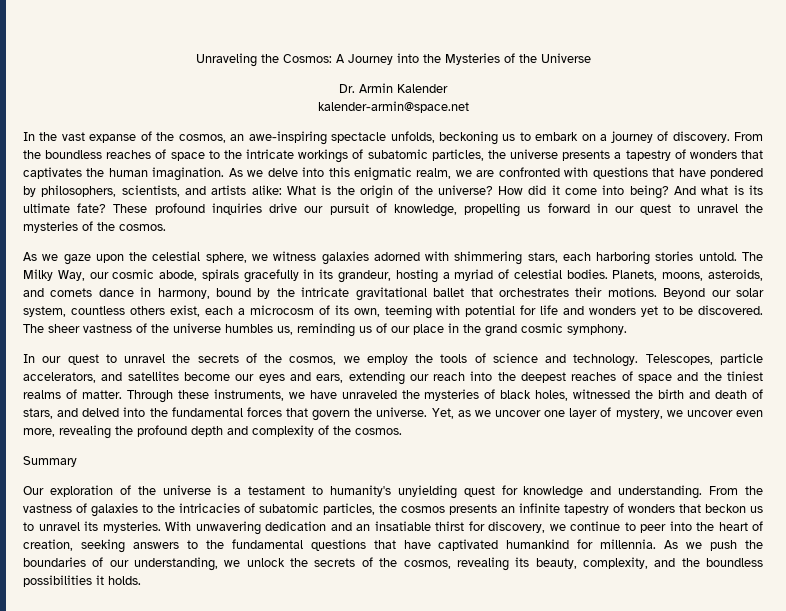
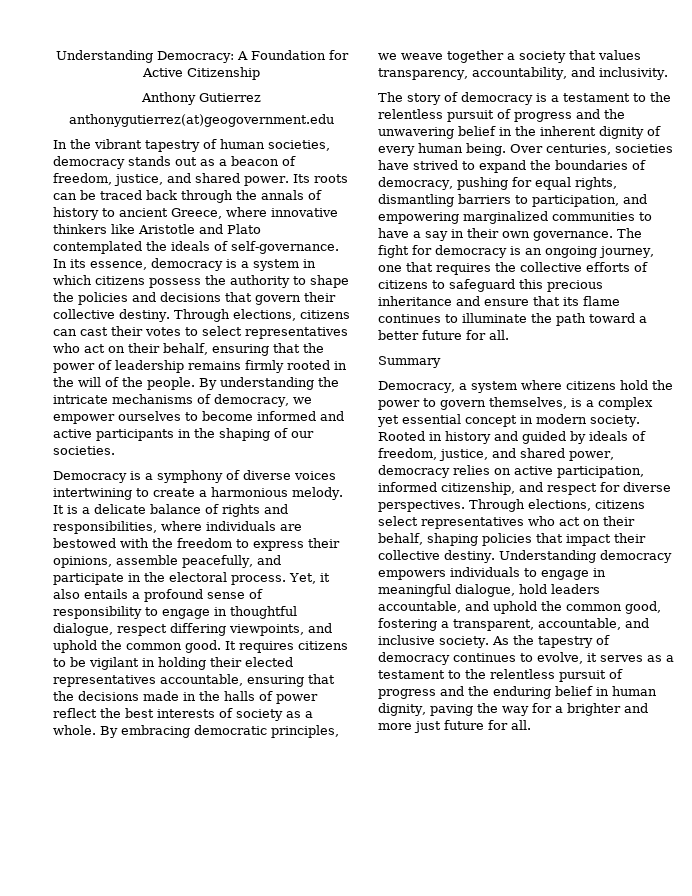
- Unraveling the Cosmos: A Journey into the Mysteries of the Universe
- Dr. Armin Kalender
- kalender-armin@space.net
- In the vast expanse of the cosmos, an awe-inspiring spectacle unfolds, beckoning us to embark on a journey of discovery. From the boundless reaches of space to the intricate workings of subatomic particles, the universe presents a tapestry of wonders that captivates the human imagination. As we delve into this enigmatic realm, we are confronted with questions that have pondered by philosophers, scientists, and artists alike: What is the origin of the universe? How did it come into being? And what is its ultimate fate? These profound inquiries drive our pursuit of knowledge, propelling us forward in our quest to unravel the mysteries of the cosmos.
- As we gaze upon the celestial sphere, we witness galaxies adorned with shimmering stars, each harboring stories untold. The Milky Way, our cosmic abode, spirals gracefully in its grandeur, hosting a myriad of celestial bodies. Planets, moons, asteroids, and comets dance in harmony, bound by the intricate gravitational ballet that orchestrates their motions. Beyond our solar system, countless others exist, each a microcosm of its own, teeming with potential for life and wonders yet to be discovered. The sheer vastness of the universe humbles us, reminding us of our place in the grand cosmic symphony.
- In our quest to unravel the secrets of the cosmos, we employ the tools of science and technology. Telescopes, particle accelerators, and satellites become our eyes and ears, extending our reach into the deepest reaches of space and the tiniest realms of matter. Through these instruments, we have unraveled the mysteries of black holes, witnessed the birth and death of stars, and delved into the fundamental forces that govern the universe. Yet, as we uncover one layer of mystery, we uncover even more, revealing the profound depth and complexity of the cosmos.
+ Understanding Democracy: A Foundation for Active Citizenship
+ Anthony Gutierrez
+ anthonygutierrez(at)geogovernment.edu
+ In the vibrant tapestry of human societies, democracy stands out as a beacon of freedom, justice, and shared power. Its roots can be traced back through the annals of history to ancient Greece, where innovative thinkers like Aristotle and Plato contemplated the ideals of self-governance. In its essence, democracy is a system in which citizens possess the authority to shape the policies and decisions that govern their collective destiny. Through elections, citizens can cast their votes to select representatives who act on their behalf, ensuring that the power of leadership remains firmly rooted in the will of the people. By understanding the intricate mechanisms of democracy, we empower ourselves to become informed and active participants in the shaping of our societies.
+ Democracy is a symphony of diverse voices intertwining to create a harmonious melody. It is a delicate balance of rights and responsibilities, where individuals are bestowed with the freedom to express their opinions, assemble peacefully, and participate in the electoral process. Yet, it also entails a profound sense of responsibility to engage in thoughtful dialogue, respect differing viewpoints, and uphold the common good. It requires citizens to be vigilant in holding their elected representatives accountable, ensuring that the decisions made in the halls of power reflect the best interests of society as a whole. By embracing democratic principles, we weave together a society that values transparency, accountability, and inclusivity.
+ The story of democracy is a testament to the relentless pursuit of progress and the unwavering belief in the inherent dignity of every human being. Over centuries, societies have strived to expand the boundaries of democracy, pushing for equal rights, dismantling barriers to participation, and empowering marginalized communities to have a say in their own governance. The fight for democracy is an ongoing journey, one that requires the collective efforts of citizens to safeguard this precious inheritance and ensure that its flame continues to illuminate the path toward a better future for all.
  Summary
- Our exploration of the universe is a testament to humanity's unyielding quest for knowledge and understanding. From the vastness of galaxies to the intricacies of subatomic particles, the cosmos presents an infinite tapestry of wonders that beckon us to unravel its mysteries. With unwavering dedication and an insatiable thirst for discovery, we continue to peer into the heart of creation, seeking answers to the fundamental questions that have captivated humankind for millennia. As we push the boundaries of our understanding, we unlock the secrets of the cosmos, revealing its beauty, complexity, and the boundless possibilities it holds.
+ Democracy, a system where citizens hold the power to govern themselves, is a complex yet essential concept in modern society. Rooted in history and guided by ideals of freedom, justice, and shared power, democracy relies on active participation, informed citizenship, and respect for diverse perspectives. Through elections, citizens select representatives who act on their behalf, shaping policies that impact their collective destiny. Understanding democracy empowers individuals to engage in meaningful dialogue, hold leaders accountable, and uphold the common good, fostering a transparent, accountable, and inclusive society. As the tapestry of democracy continues to evolve, it serves as a testament to the relentless pursuit of progress and the enduring belief in human dignity, paving the way for a brighter and more just future for all.

